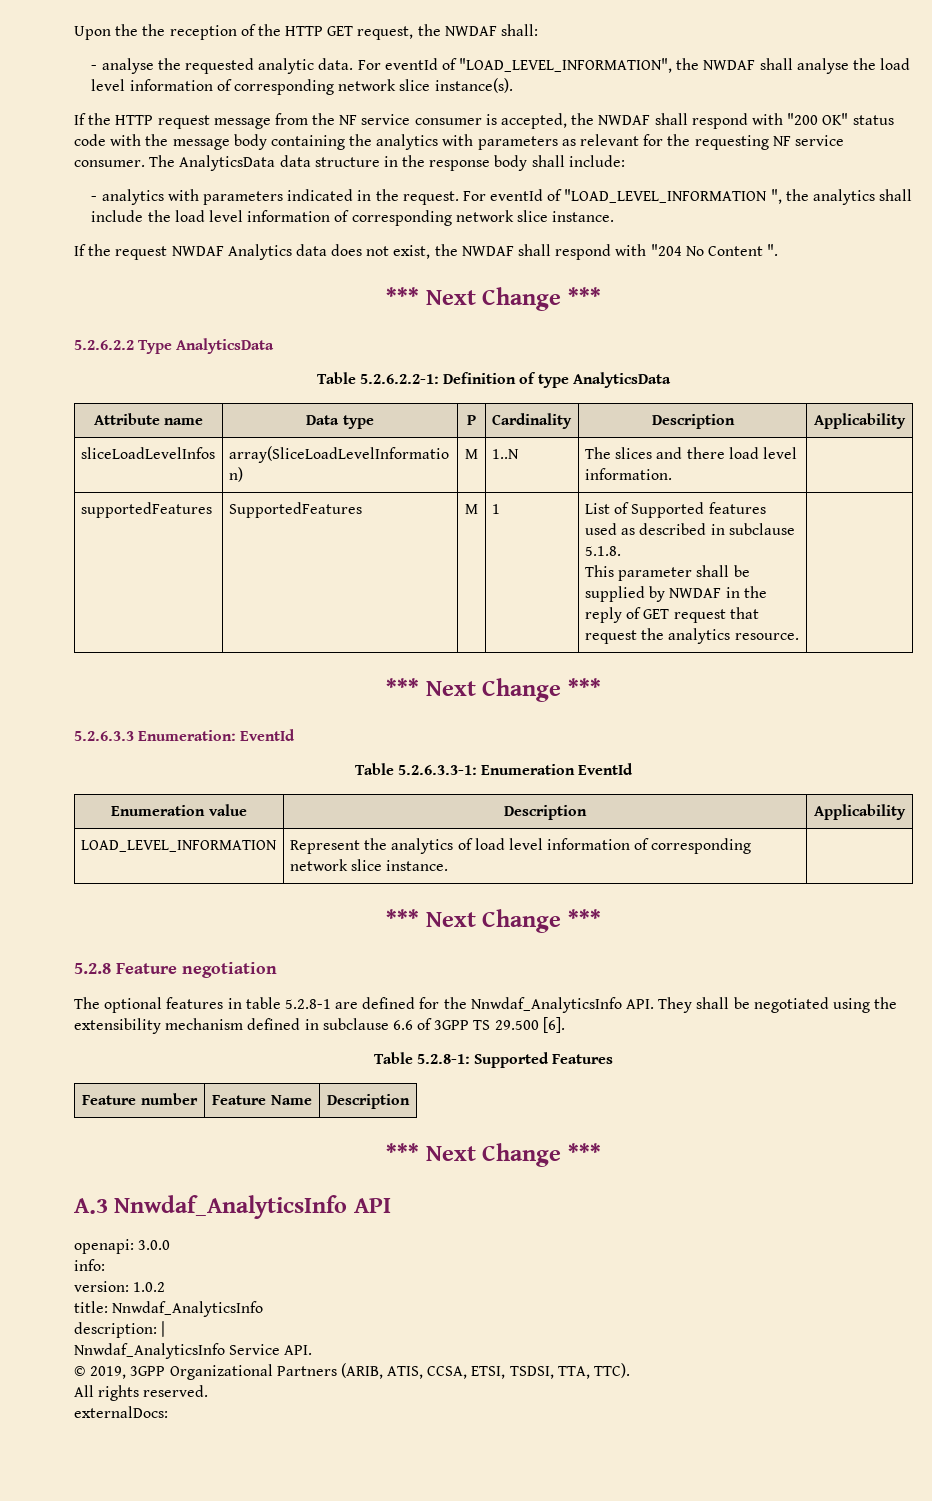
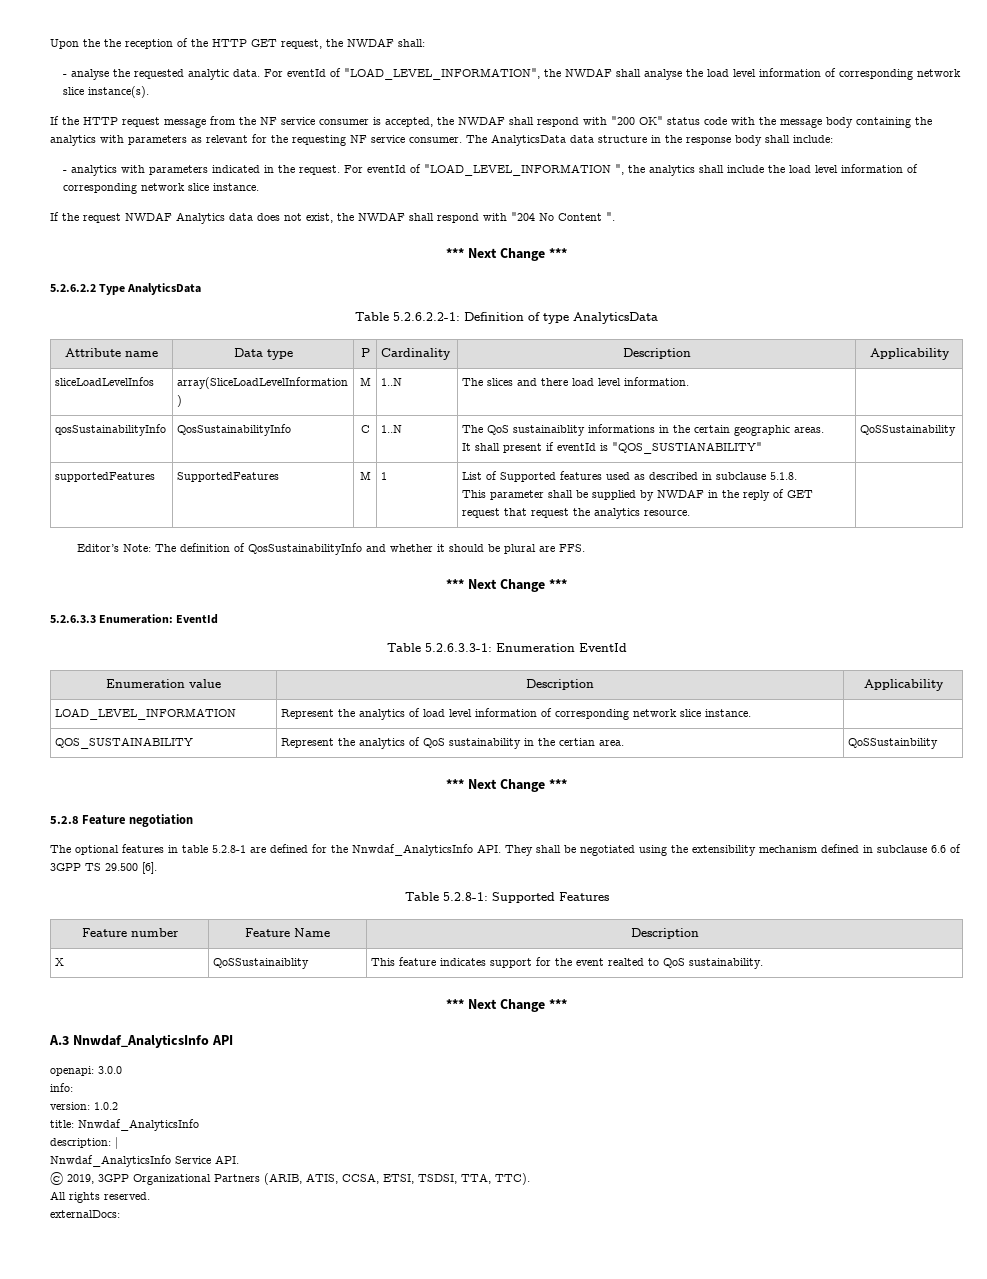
+ qosSustainabilityInfo | QosSustainabilityInfo | C | 1..N | The QoS sustainaiblity informations in the certain geographic areas.
+ It shall present if eventId is "QOS_SUSTIANABILITY" | QoSSustainability
+ Editor’s Note: The definition of QosSustainabilityInfo and whether it should be plural are FFS.
+ QOS_SUSTAINABILITY | Represent the analytics of QoS sustainability in the certian area. | QoSSustainbility
+ X | QoSSustainaiblity | This feature indicates support for the event realted to QoS sustainability.

